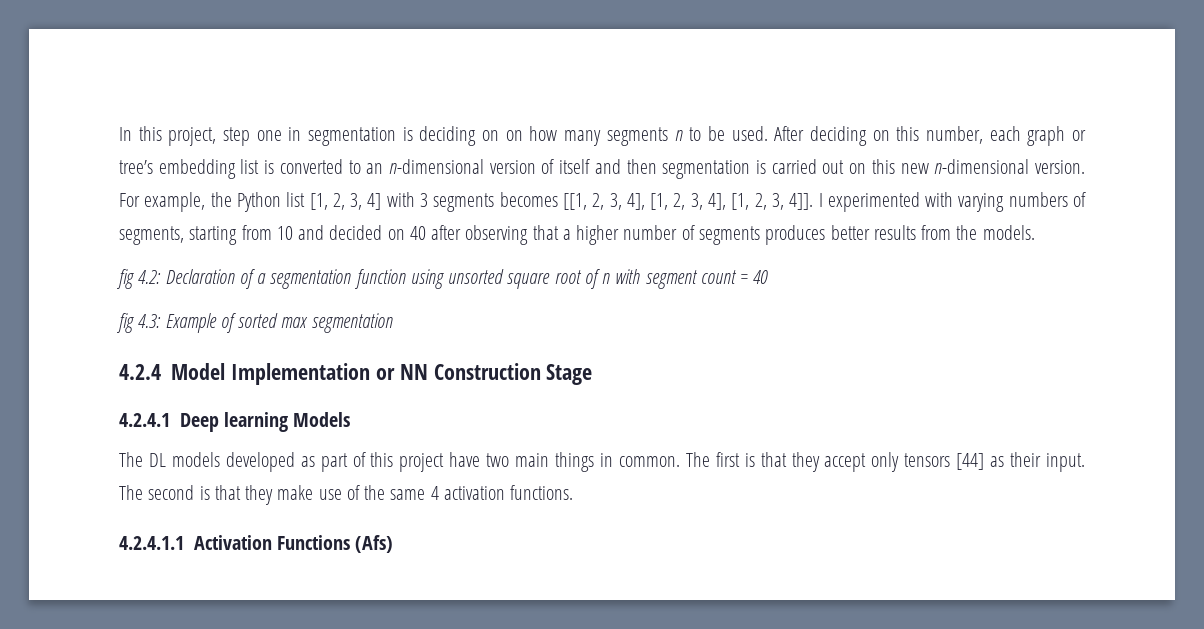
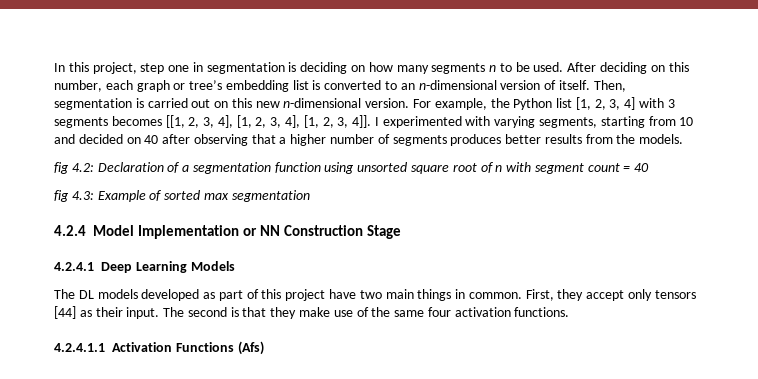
- In this project, step one in segmentation is deciding on on how many segments n to be used.
+ In this project, step one in segmentation is deciding on how many segments n to be used.
- After deciding on this number, each graph or tree’s embedding list is converted to an n-dimensional version of itself and then segmentation is carried out on this new n-dimensional version.
+ After deciding on this number, each graph or tree’s embedding list is converted to an n-dimensional version of itself. Then, segmentation is carried out on this new n-dimensional version.
- I experimented with varying numbers of segments, starting from 10 and decided on 40 after observing that a higher number of segments produces better results from the models.
+ I experimented with varying segments, starting from 10 and decided on 40 after observing that a higher number of segments produces better results from the models.
- 4.2.4.1 Deep learning Models
+ 4.2.4.1 Deep Learning Models
- The first is that they accept only tensors [44] as their input.
+ First, they accept only tensors [44] as their input.
- The second is that they make use of the same 4 activation functions.
+ The second is that they make use of the same four activation functions.

